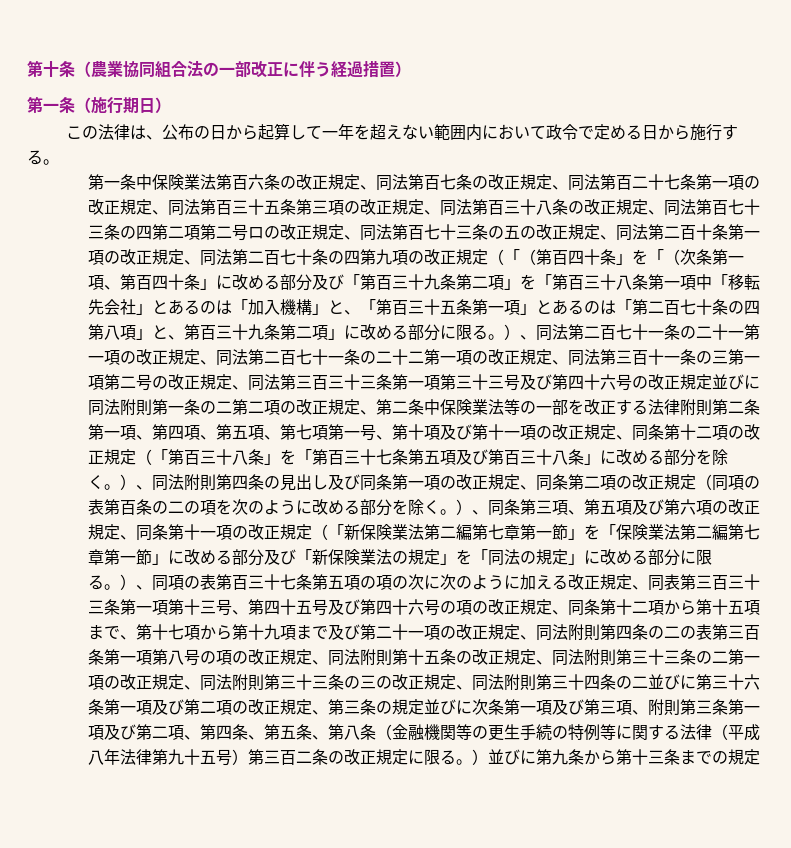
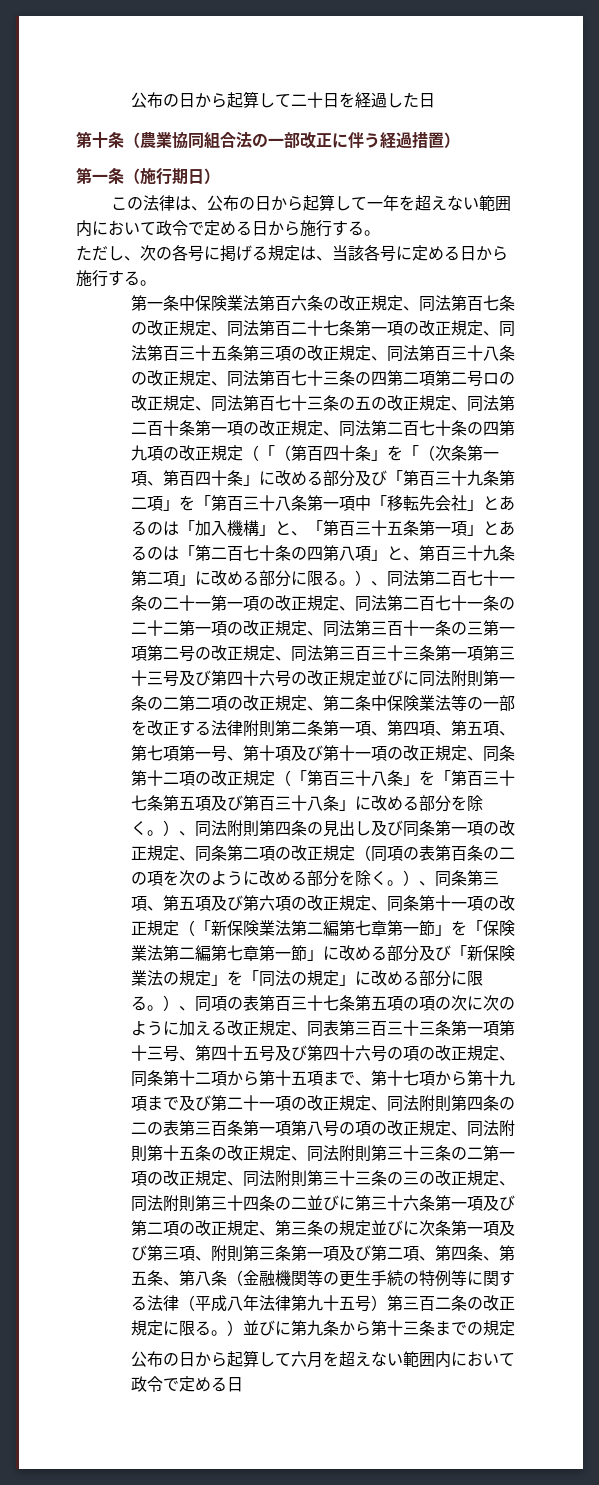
+ 公布の日から起算して二十日を経過した日
+ ただし、次の各号に掲げる規定は、当該各号に定める日から施行する。
+ 公布の日から起算して六月を超えない範囲内において政令で定める日

